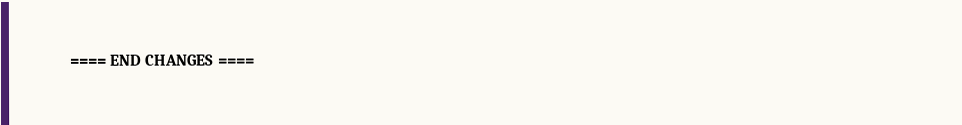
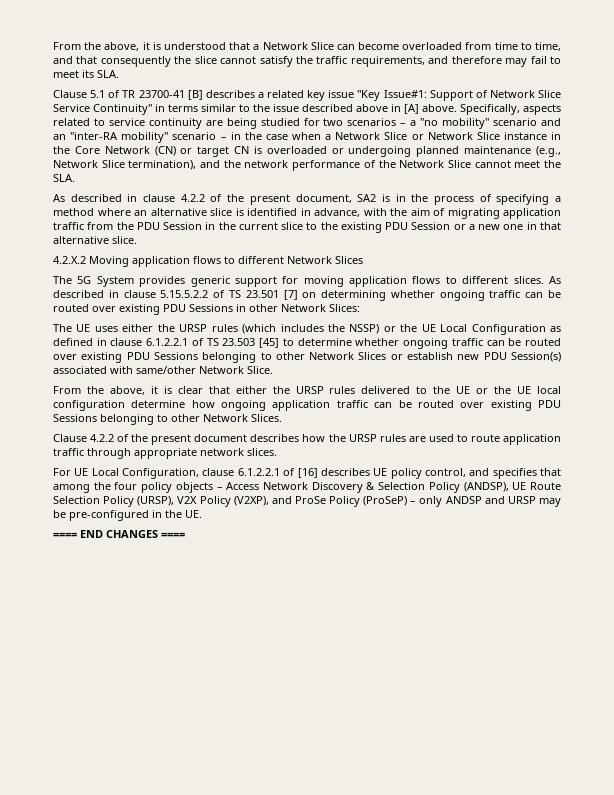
+ From the above, it is understood that a Network Slice can become overloaded from time to time, and that consequently the slice cannot satisfy the traffic requirements, and therefore may fail to meet its SLA.
+ Clause 5.1 of TR 23700-41 [B] describes a related key issue "Key Issue#1: Support of Network Slice Service Continuity" in terms similar to the issue described above in [A] above. Specifically, aspects related to service continuity are being studied for two scenarios – a "no mobility" scenario and an "inter-RA mobility" scenario – in the case when a Network Slice or Network Slice instance in the Core Network (CN) or target CN is overloaded or undergoing planned maintenance (e.g., Network Slice termination), and the network performance of the Network Slice cannot meet the SLA.
+ As described in clause 4.2.2 of the present document, SA2 is in the process of specifying a method where an alternative slice is identified in advance, with the aim of migrating application traffic from the PDU Session in the current slice to the existing PDU Session or a new one in that alternative slice.
+ 4.2.X.2 Moving application flows to different Network Slices
+ The 5G System provides generic support for moving application flows to different slices. As described in clause 5.15.5.2.2 of TS 23.501 [7] on determining whether ongoing traffic can be routed over existing PDU Sessions in other Network Slices:
+ The UE uses either the URSP rules (which includes the NSSP) or the UE Local Configuration as defined in clause 6.1.2.2.1 of TS 23.503 [45] to determine whether ongoing traffic can be routed over existing PDU Sessions belonging to other Network Slices or establish new PDU Session(s) associated with same/other Network Slice.
+ From the above, it is clear that either the URSP rules delivered to the UE or the UE local configuration determine how ongoing application traffic can be routed over existing PDU Sessions belonging to other Network Slices.
+ Clause 4.2.2 of the present document describes how the URSP rules are used to route application traffic through appropriate network slices.
+ For UE Local Configuration, clause 6.1.2.2.1 of [16] describes UE policy control, and specifies that among the four policy objects – Access Network Discovery & Selection Policy (ANDSP), UE Route Selection Policy (URSP), V2X Policy (V2XP), and ProSe Policy (ProSeP) – only ANDSP and URSP may be pre-configured in the UE.

